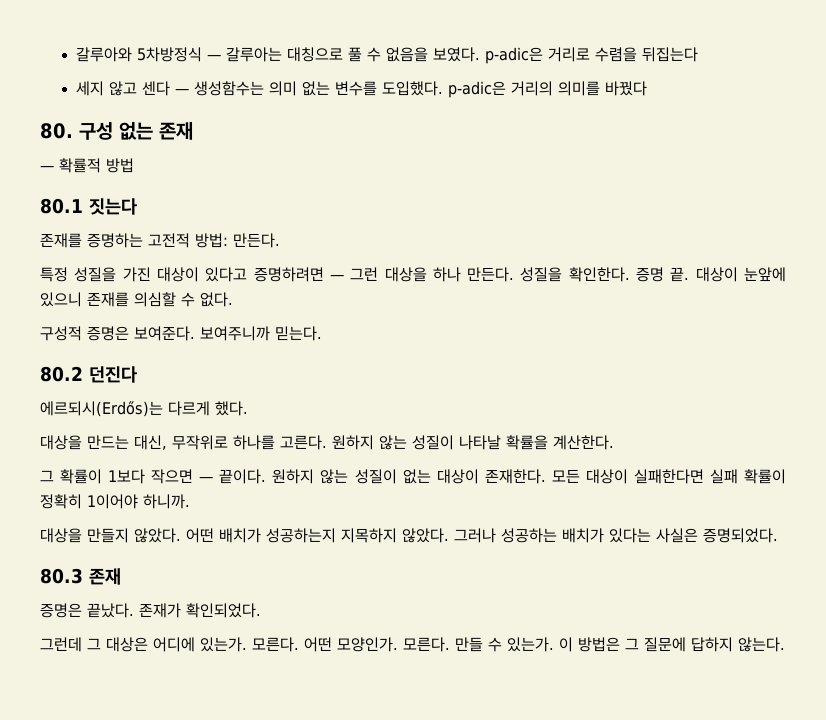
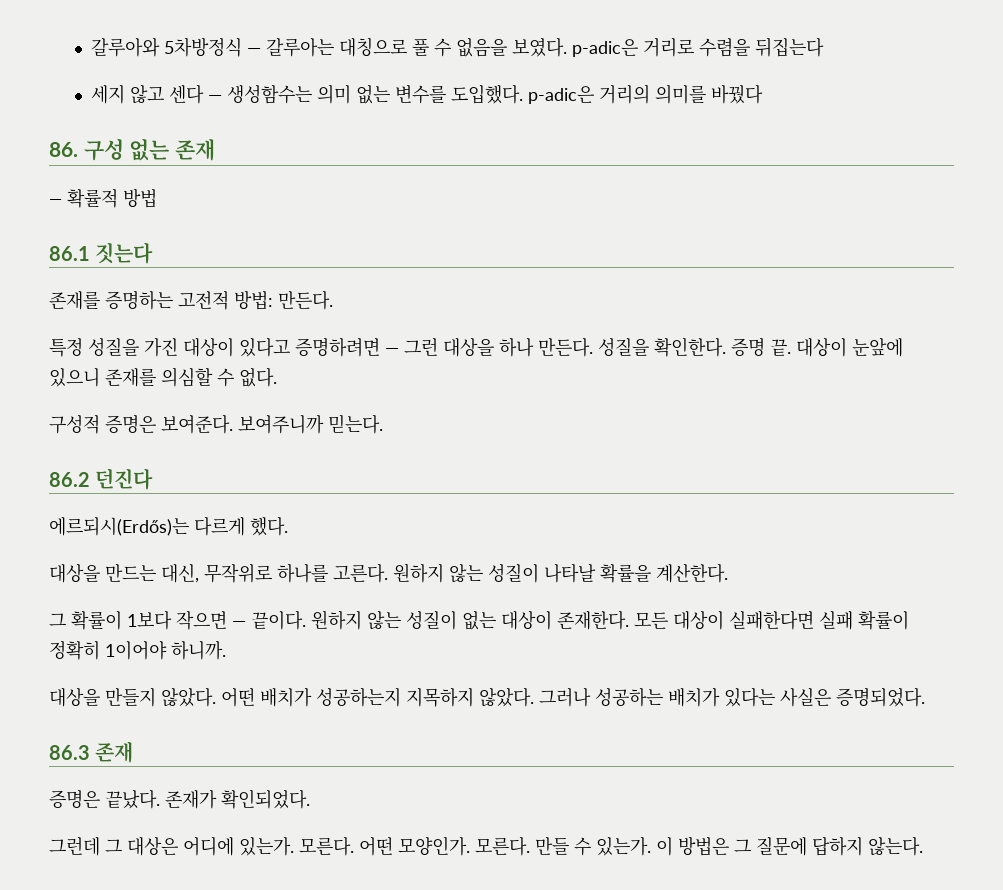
- 80. 구성 없는 존재
+ 86. 구성 없는 존재
- 80.1 짓는다
+ 86.1 짓는다
- 80.2 던진다
+ 86.2 던진다
- 80.3 존재
+ 86.3 존재

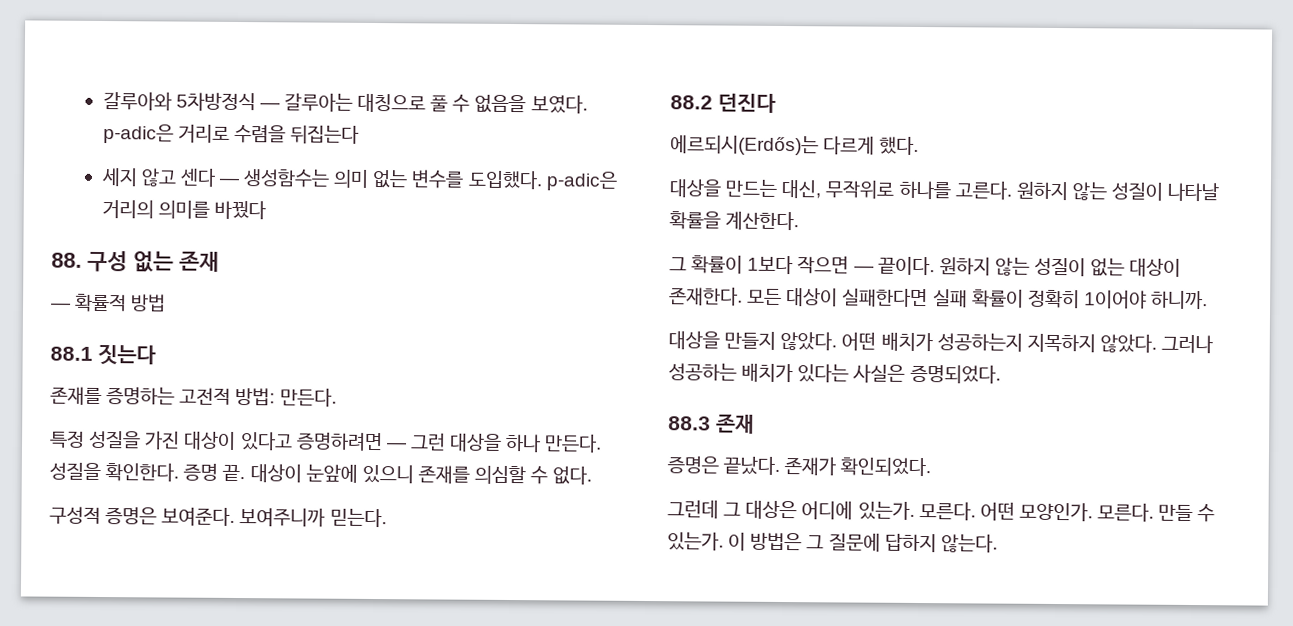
- 86. 구성 없는 존재
+ 88. 구성 없는 존재
- 86.1 짓는다
+ 88.1 짓는다
- 86.2 던진다
+ 88.2 던진다
- 86.3 존재
+ 88.3 존재

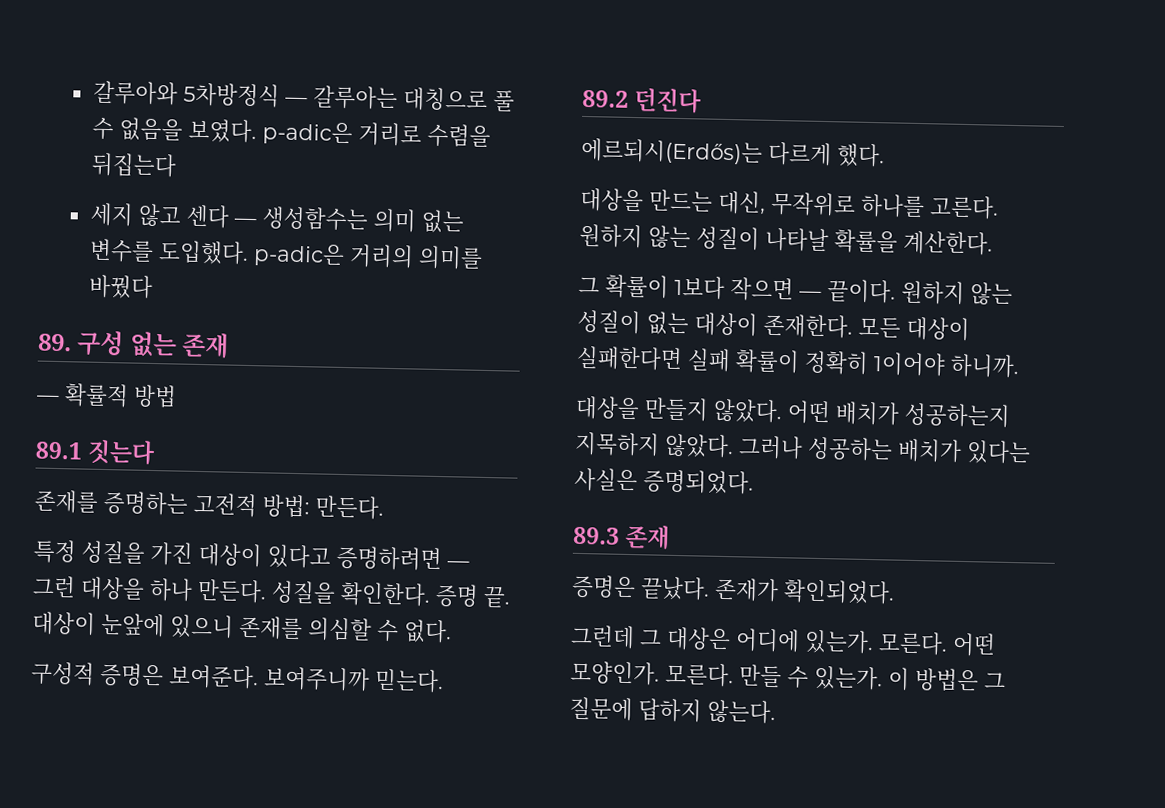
- 88. 구성 없는 존재
+ 89. 구성 없는 존재
- 88.1 짓는다
+ 89.1 짓는다
- 88.2 던진다
+ 89.2 던진다
- 88.3 존재
+ 89.3 존재

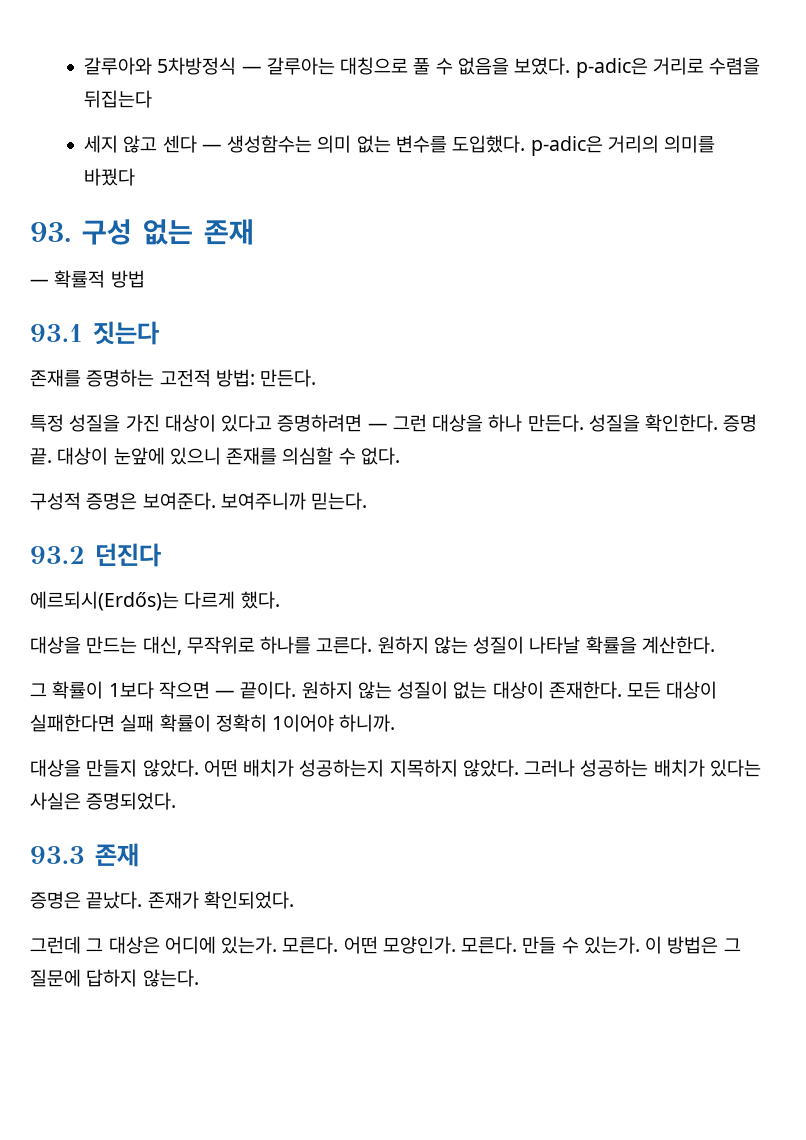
- 89. 구성 없는 존재
+ 93. 구성 없는 존재
- 89.1 짓는다
+ 93.1 짓는다
- 89.2 던진다
+ 93.2 던진다
- 89.3 존재
+ 93.3 존재

